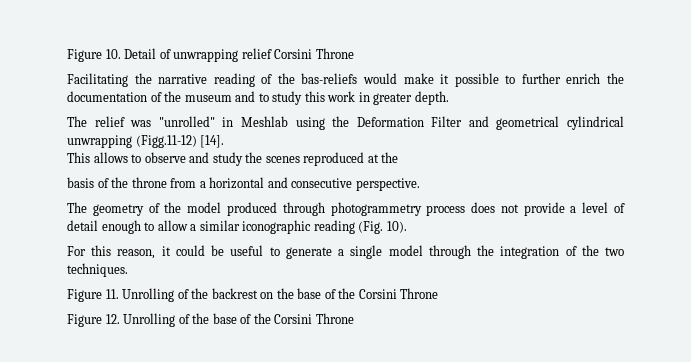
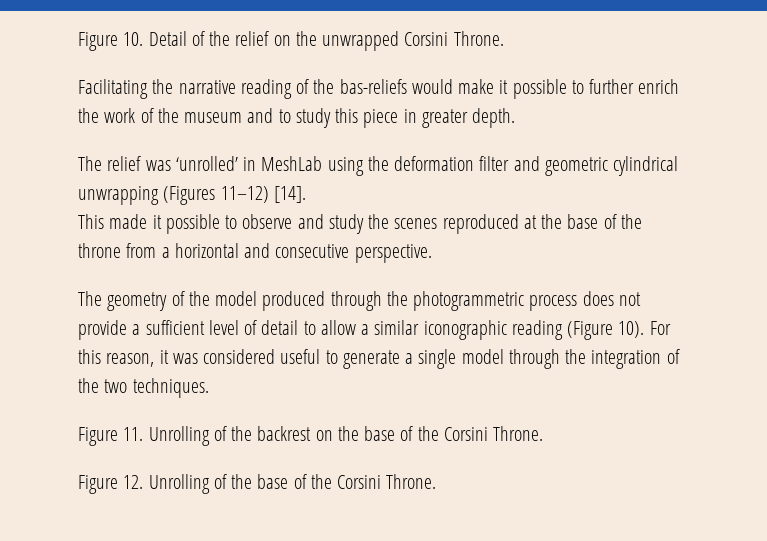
- Figure 10. Detail of unwrapping relief Corsini Throne
+ Figure 10. Detail of the relief on the unwrapped Corsini Throne.
- Facilitating the narrative reading of the bas-reliefs would make it possible to further enrich the documentation of the museum and to study this work in greater depth.
+ Facilitating the narrative reading of the bas-reliefs would make it possible to further enrich the work of the museum and to study this piece in greater depth.
- The relief was "unrolled" in Meshlab using the Deformation Filter and geometrical cylindrical unwrapping (Figg.11-12) [14].
+ The relief was ‘unrolled’ in MeshLab using the deformation filter and geometric cylindrical unwrapping (Figures 11–12) [14].
- This allows to observe and study the scenes reproduced at the
- basis of the throne from a horizontal and consecutive perspective.
+ This made it possible to observe and study the scenes reproduced at the base of the throne from a horizontal and consecutive perspective.
- The geometry of the model produced through photogrammetry process does not provide a level of detail enough to allow a similar iconographic reading (Fig. 10).
- For this reason, it could be useful to generate a single model through the integration of the two techniques.
+ The geometry of the model produced through the photogrammetric process does not provide a sufficient level of detail to allow a similar iconographic reading (Figure 10). For this reason, it was considered useful to generate a single model through the integration of the two techniques.
- Figure 11. Unrolling of the backrest on the base of the Corsini Throne
+ Figure 11. Unrolling of the backrest on the base of the Corsini Throne.
- Figure 12. Unrolling of the base of the Corsini Throne
+ Figure 12. Unrolling of the base of the Corsini Throne.

